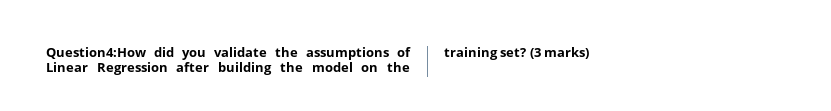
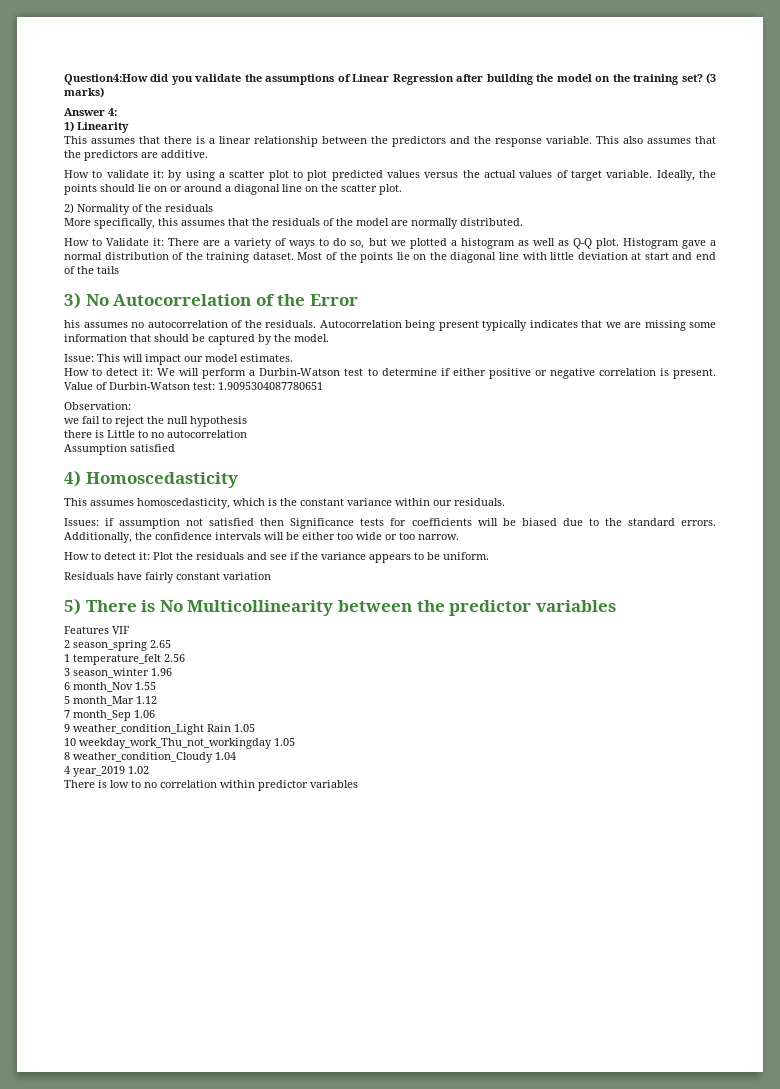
+ Answer 4:
+ 1) Linearity
+ This assumes that there is a linear relationship between the predictors and the response variable. This also assumes that the predictors are additive.
+ How to validate it: by using a scatter plot to plot predicted values versus the actual values of target variable. Ideally, the points should lie on or around a diagonal line on the scatter plot.
+ 2) Normality of the residuals
+ More specifically, this assumes that the residuals of the model are normally distributed.
+ How to Validate it: There are a variety of ways to do so, but we plotted a histogram as well as Q-Q plot. Histogram gave a normal distribution of the training dataset. Most of the points lie on the diagonal line with little deviation at start and end of the tails
+ 3) No Autocorrelation of the Error
+ his assumes no autocorrelation of the residuals. Autocorrelation being present typically indicates that we are missing some information that should be captured by the model.
+ Issue: This will impact our model estimates.
+ How to detect it: We will perform a Durbin-Watson test to determine if either positive or negative correlation is present. Value of Durbin-Watson test: 1.9095304087780651
+ Observation:
+ we fail to reject the null hypothesis
+ there is Little to no autocorrelation
+ Assumption satisfied
+ 4) Homoscedasticity
+ This assumes homoscedasticity, which is the constant variance within our residuals.
+ Issues: if assumption not satisfied then Significance tests for coefficients will be biased due to the standard errors. Additionally, the confidence intervals will be either too wide or too narrow.
+ How to detect it: Plot the residuals and see if the variance appears to be uniform.
+ Residuals have fairly constant variation
+ 5) There is No Multicollinearity between the predictor variables
+ Features VIF
+ 2 season_spring 2.65
+ 1 temperature_felt 2.56
+ 3 season_winter 1.96
+ 6 month_Nov 1.55
+ 5 month_Mar 1.12
+ 7 month_Sep 1.06
+ 9 weather_condition_Light Rain 1.05
+ 10 weekday_work_Thu_not_workingday 1.05
+ 8 weather_condition_Cloudy 1.04
+ 4 year_2019 1.02
+ There is low to no correlation within predictor variables

